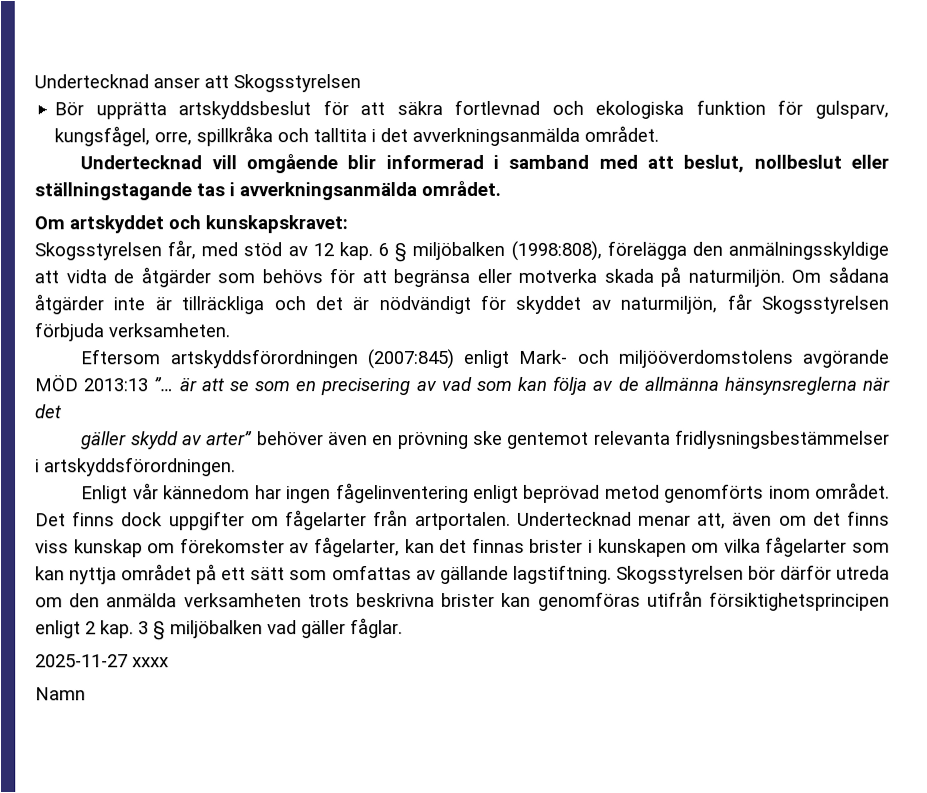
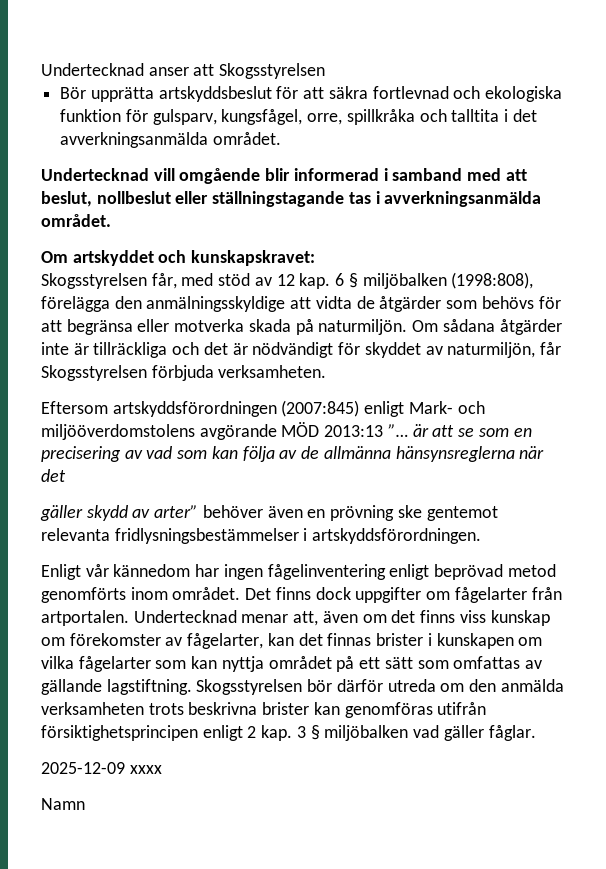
- 2025-11-27 xxxx
+ 2025-12-09 xxxx

